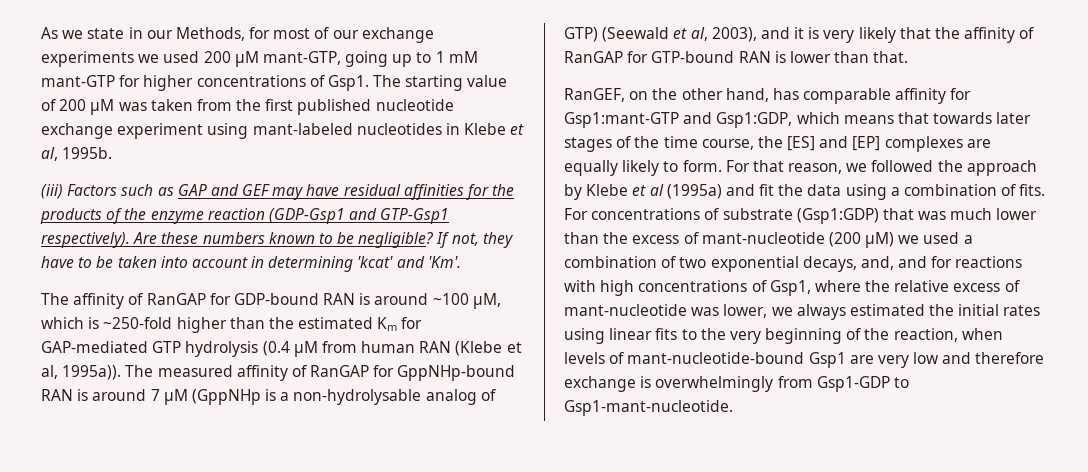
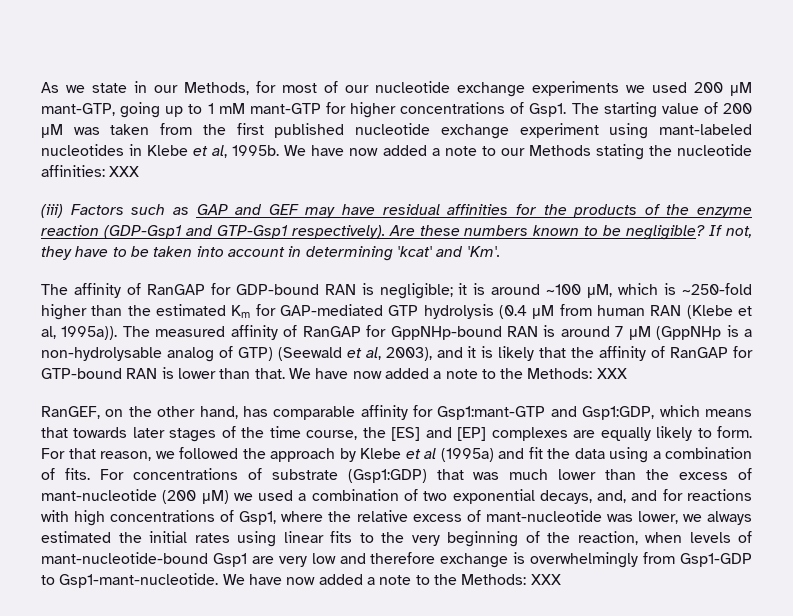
- As we state in our Methods, for most of our exchange experiments we used 200 μM mant-GTP, going up to 1 mM mant-GTP for higher concentrations of Gsp1.
+ As we state in our Methods, for most of our nucleotide exchange experiments we used 200 μM mant-GTP, going up to 1 mM mant-GTP for higher concentrations of Gsp1.
+ We have now added a note to our Methods stating the nucleotide affinities: XXX
- The affinity of RanGAP for GDP-bound RAN is around ~100 μM, which is ~250-fold higher than the estimated Km for GAP-mediated GTP hydrolysis (0.4 μM from human RAN (Klebe et al, 1995a)).
+ The affinity of RanGAP for GDP-bound RAN is negligible; it is around ~100 μM, which is ~250-fold higher than the estimated Km for GAP-mediated GTP hydrolysis (0.4 μM from human RAN (Klebe et al, 1995a)).
- The measured affinity of RanGAP for GppNHp-bound RAN is around 7 μM (GppNHp is a non-hydrolysable analog of GTP) (Seewald et al, 2003), and it is very likely that the affinity of RanGAP for GTP-bound RAN is lower than that.
+ The measured affinity of RanGAP for GppNHp-bound RAN is around 7 μM (GppNHp is a non-hydrolysable analog of GTP) (Seewald et al, 2003), and it is likely that the affinity of RanGAP for GTP-bound RAN is lower than that. We have now added a note to the Methods: XXX
- For concentrations of substrate (Gsp1:GDP) that was much lower than the excess of mant-nucleotide (200 μM) we used a combination of two exponential decays, and, and for reactions with high concentrations of Gsp1, where the relative excess of mant-nucleotide was lower, we always estimated the initial rates using linear fits to the very beginning of the reaction, when levels of mant-nucleotide-bound Gsp1 are very low and therefore exchange is overwhelmingly from Gsp1-GDP to Gsp1-mant-nucleotide.
+ For concentrations of substrate (Gsp1:GDP) that was much lower than the excess of mant-nucleotide (200 μM) we used a combination of two exponential decays, and, and for reactions with high concentrations of Gsp1, where the relative excess of mant-nucleotide was lower, we always estimated the initial rates using linear fits to the very beginning of the reaction, when levels of mant-nucleotide-bound Gsp1 are very low and therefore exchange is overwhelmingly from Gsp1-GDP to Gsp1-mant-nucleotide. We have now added a note to the Methods: XXX

